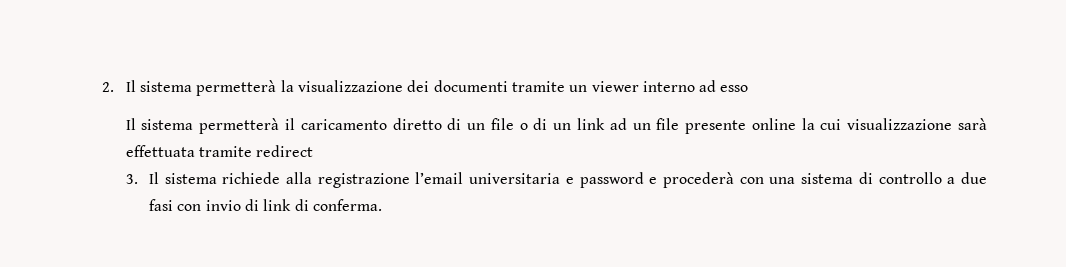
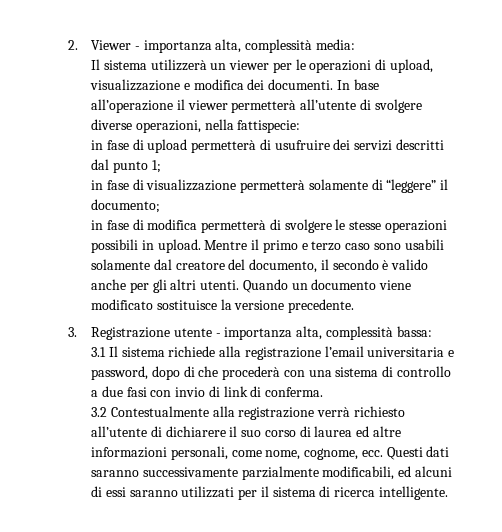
- 2. Il sistema permetterà la visualizzazione dei documenti tramite un viewer interno ad esso
- Il sistema permetterà il caricamento diretto di un file o di un link ad un file presente online la cui visualizzazione sarà effettuata tramite redirect
- 3. Il sistema richiede alla registrazione l’email universitaria e password e procederà con una sistema di controllo a due fasi con invio di link di conferma.
+ 2. Viewer - importanza alta, complessità media:
+ Il sistema utilizzerà un viewer per le operazioni di upload, visualizzazione e modifica dei documenti. In base all’operazione il viewer permetterà all’utente di svolgere diverse operazioni, nella fattispecie:
+ in fase di upload permetterà di usufruire dei servizi descritti dal punto 1;
+ in fase di visualizzazione permetterà solamente di “leggere” il documento;
+ in fase di modifica permetterà di svolgere le stesse operazioni possibili in upload. Mentre il primo e terzo caso sono usabili solamente dal creatore del documento, il secondo è valido anche per gli altri utenti. Quando un documento viene modificato sostituisce la versione precedente.
+ 3. Registrazione utente - importanza alta, complessità bassa:
+ 3.1 Il sistema richiede alla registrazione l’email universitaria e password, dopo di che procederà con una sistema di controllo a due fasi con invio di link di conferma.
+ 3.2 Contestualmente alla registrazione verrà richiesto all’utente di dichiarere il suo corso di laurea ed altre informazioni personali, come nome, cognome, ecc. Questi dati saranno successivamente parzialmente modificabili, ed alcuni di essi saranno utilizzati per il sistema di ricerca intelligente.

